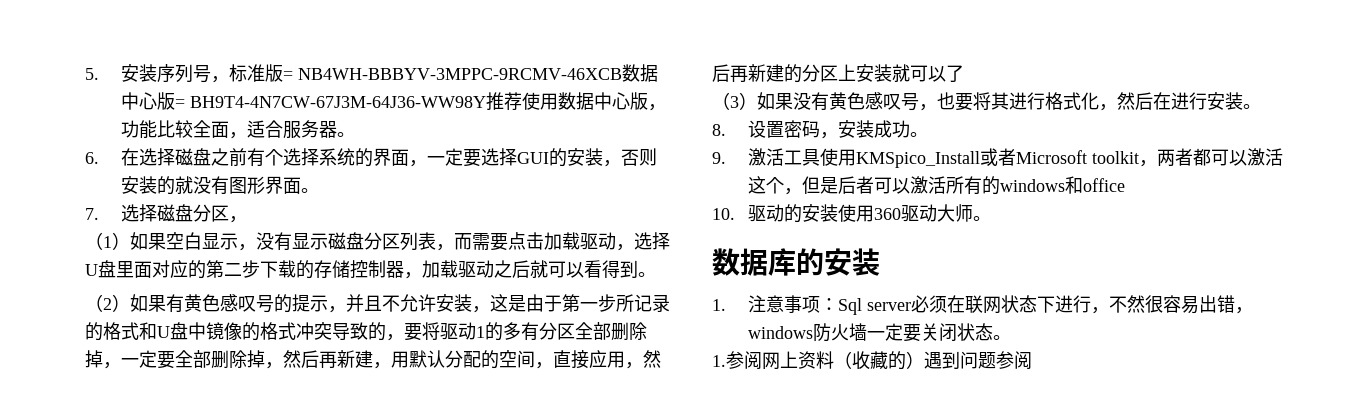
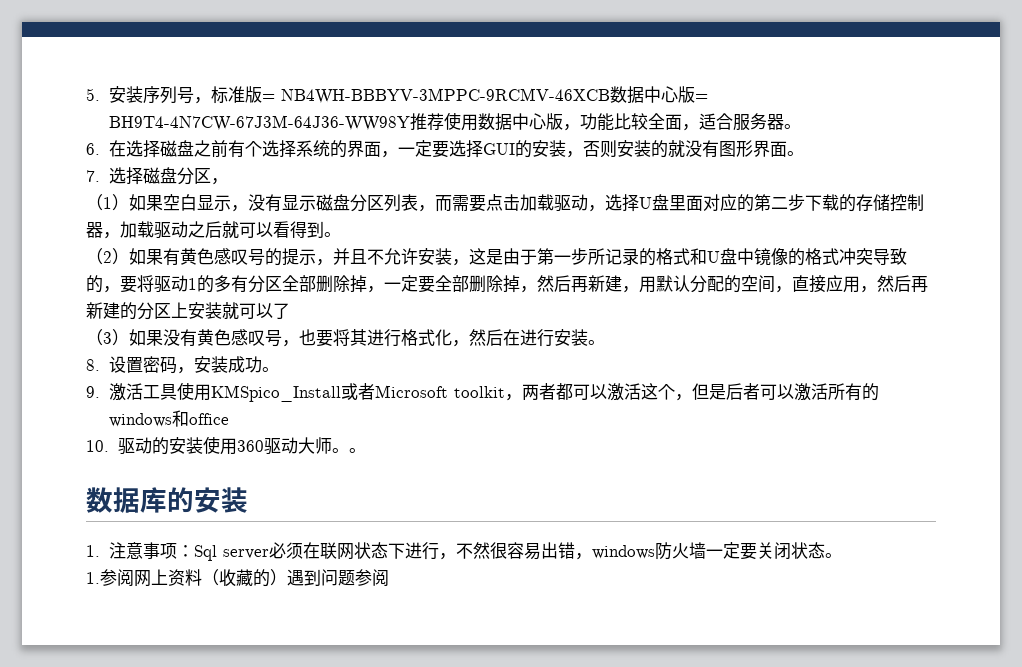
- 10.驱动的安装使用360驱动大师。
+ 10.驱动的安装使用360驱动大师。。

